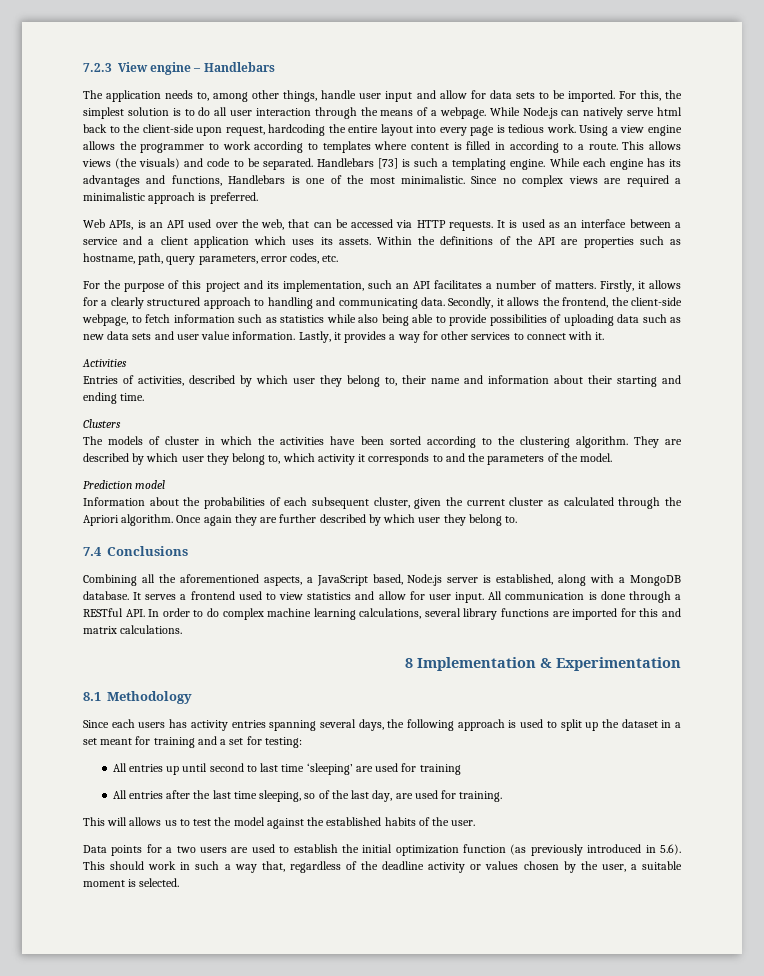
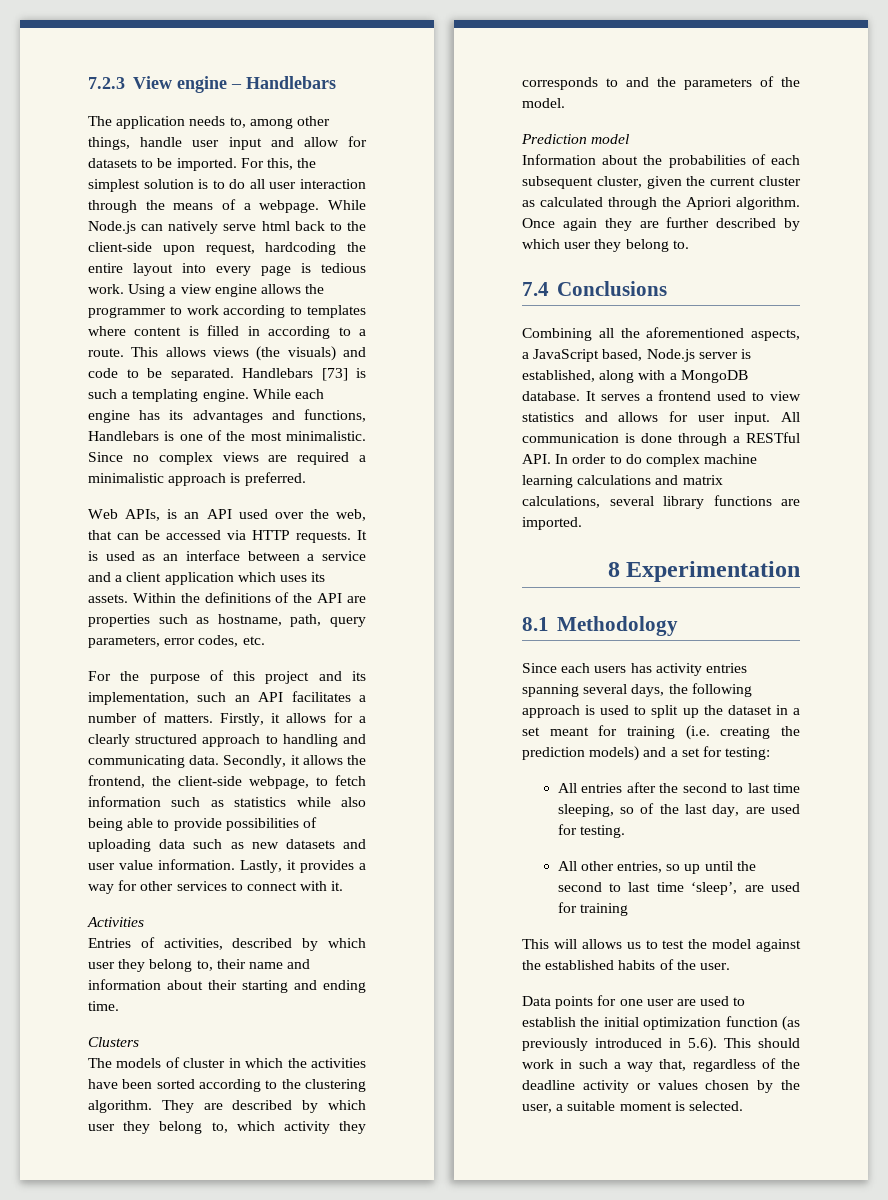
- The application needs to, among other things, handle user input and allow for data sets to be imported.
+ The application needs to, among other things, handle user input and allow for datasets to be imported.
- Secondly, it allows the frontend, the client-side webpage, to fetch information such as statistics while also being able to provide possibilities of uploading data such as new data sets and user value information.
+ Secondly, it allows the frontend, the client-side webpage, to fetch information such as statistics while also being able to provide possibilities of uploading data such as new datasets and user value information.
- They are described by which user they belong to, which activity it corresponds to and the parameters of the model.
+ They are described by which user they belong to, which activity they corresponds to and the parameters of the model.
- It serves a frontend used to view statistics and allow for user input.
+ It serves a frontend used to view statistics and allows for user input.
- All communication is done through a RESTful API. In order to do complex machine learning calculations, several library functions are imported for this and matrix calculations.
+ All communication is done through a RESTful API. In order to do complex machine learning calculations and matrix calculations, several library functions are imported.
- 8 Implementation & Experimentation
+ 8 Experimentation
- Since each users has activity entries spanning several days, the following approach is used to split up the dataset in a set meant for training and a set for testing:
+ Since each users has activity entries spanning several days, the following approach is used to split up the dataset in a set meant for training (i.e. creating the prediction models) and a set for testing:
- All entries up until second to last time ‘sleeping’ are used for training
- All entries after the last time sleeping, so of the last day, are used for training.
+ All entries after the second to last time sleeping, so of the last day, are used for testing.
+ All other entries, so up until the second to last time ‘sleep’, are used for training
- Data points for a two users are used to establish the initial optimization function (as previously introduced in 5.6). This should work in such a way that, regardless of the deadline activity or values chosen by the user, a suitable moment is selected.
+ Data points for one user are used to establish the initial optimization function (as previously introduced in 5.6). This should work in such a way that, regardless of the deadline activity or values chosen by the user, a suitable moment is selected.

